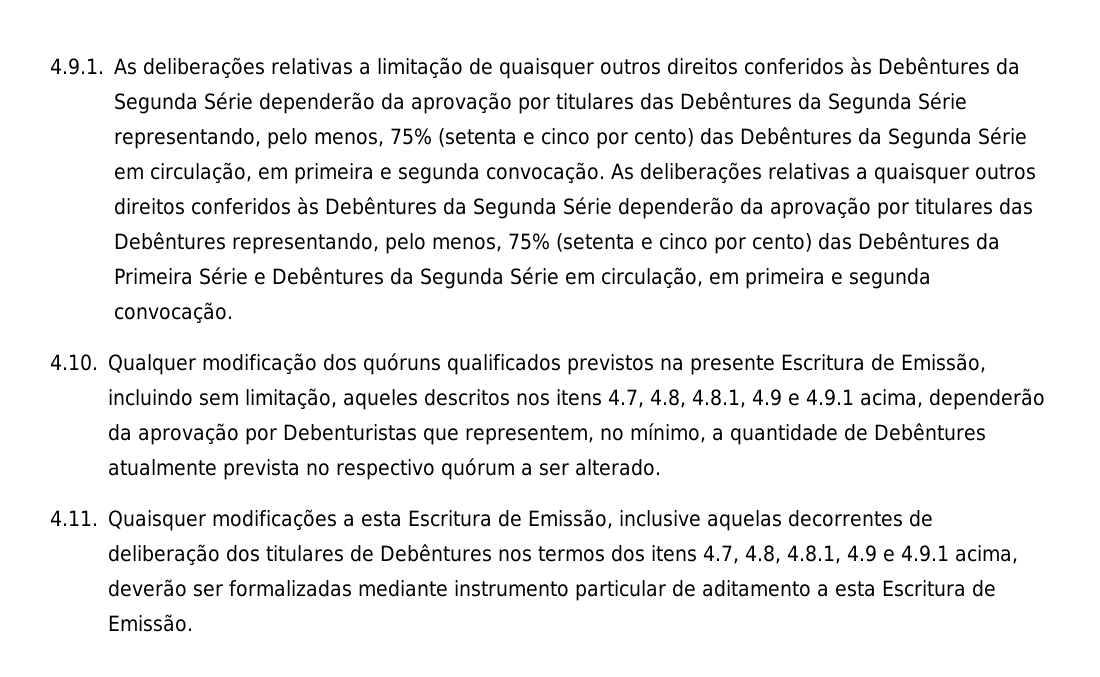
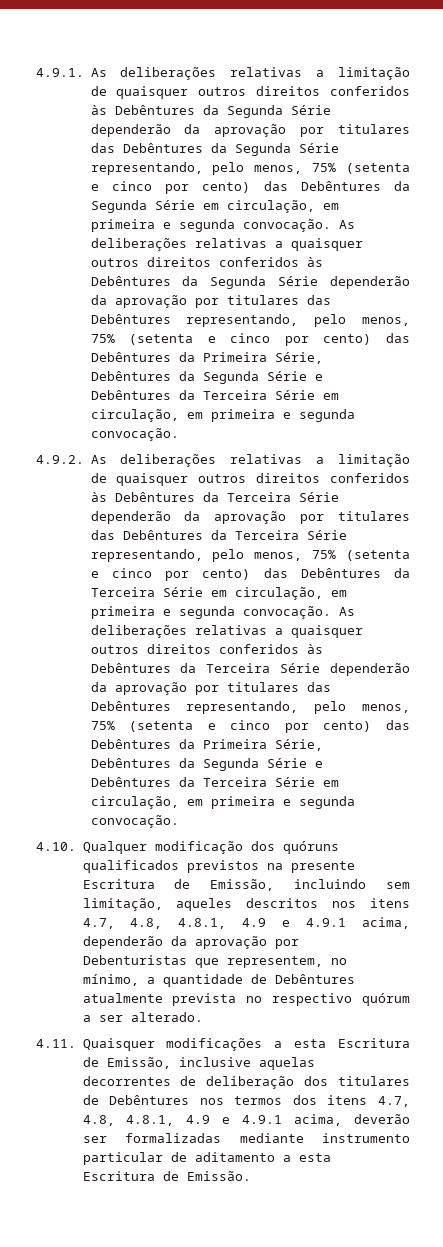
- As deliberações relativas a quaisquer outros direitos conferidos às Debêntures da Segunda Série dependerão da aprovação por titulares das Debêntures representando, pelo menos, 75% (setenta e cinco por cento) das Debêntures da Primeira Série e Debêntures da Segunda Série em circulação, em primeira e segunda convocação.
+ As deliberações relativas a quaisquer outros direitos conferidos às Debêntures da Segunda Série dependerão da aprovação por titulares das Debêntures representando, pelo menos, 75% (setenta e cinco por cento) das Debêntures da Primeira Série, Debêntures da Segunda Série e Debêntures da Terceira Série em circulação, em primeira e segunda convocação.
+ 4.9.2. As deliberações relativas a limitação de quaisquer outros direitos conferidos às Debêntures da Terceira Série dependerão da aprovação por titulares das Debêntures da Terceira Série representando, pelo menos, 75% (setenta e cinco por cento) das Debêntures da Terceira Série em circulação, em primeira e segunda convocação. As deliberações relativas a quaisquer outros direitos conferidos às Debêntures da Terceira Série dependerão da aprovação por titulares das Debêntures representando, pelo menos, 75% (setenta e cinco por cento) das Debêntures da Primeira Série, Debêntures da Segunda Série e Debêntures da Terceira Série em circulação, em primeira e segunda convocação.

